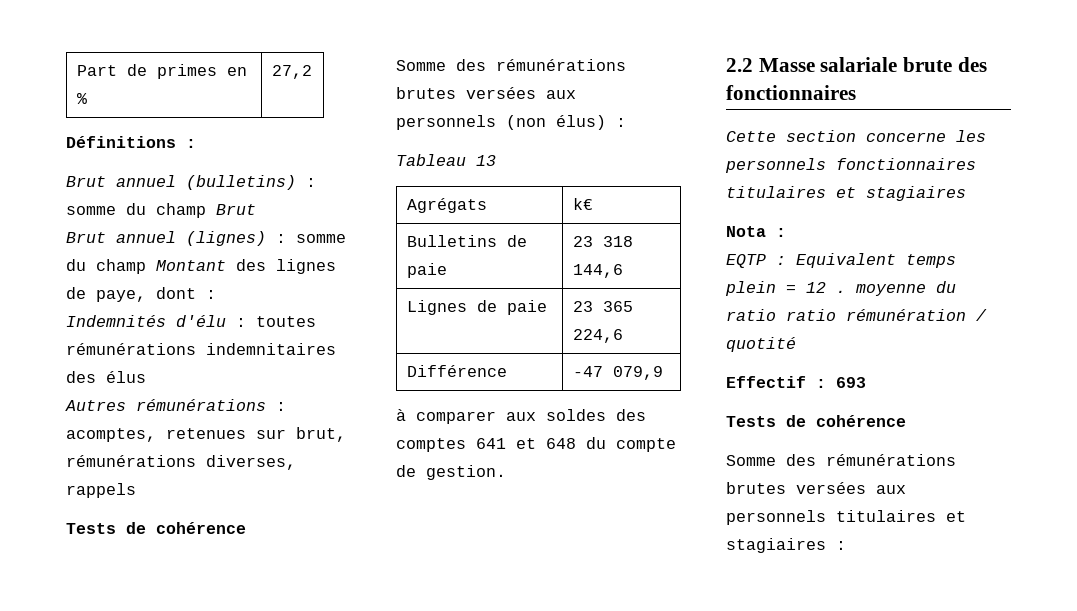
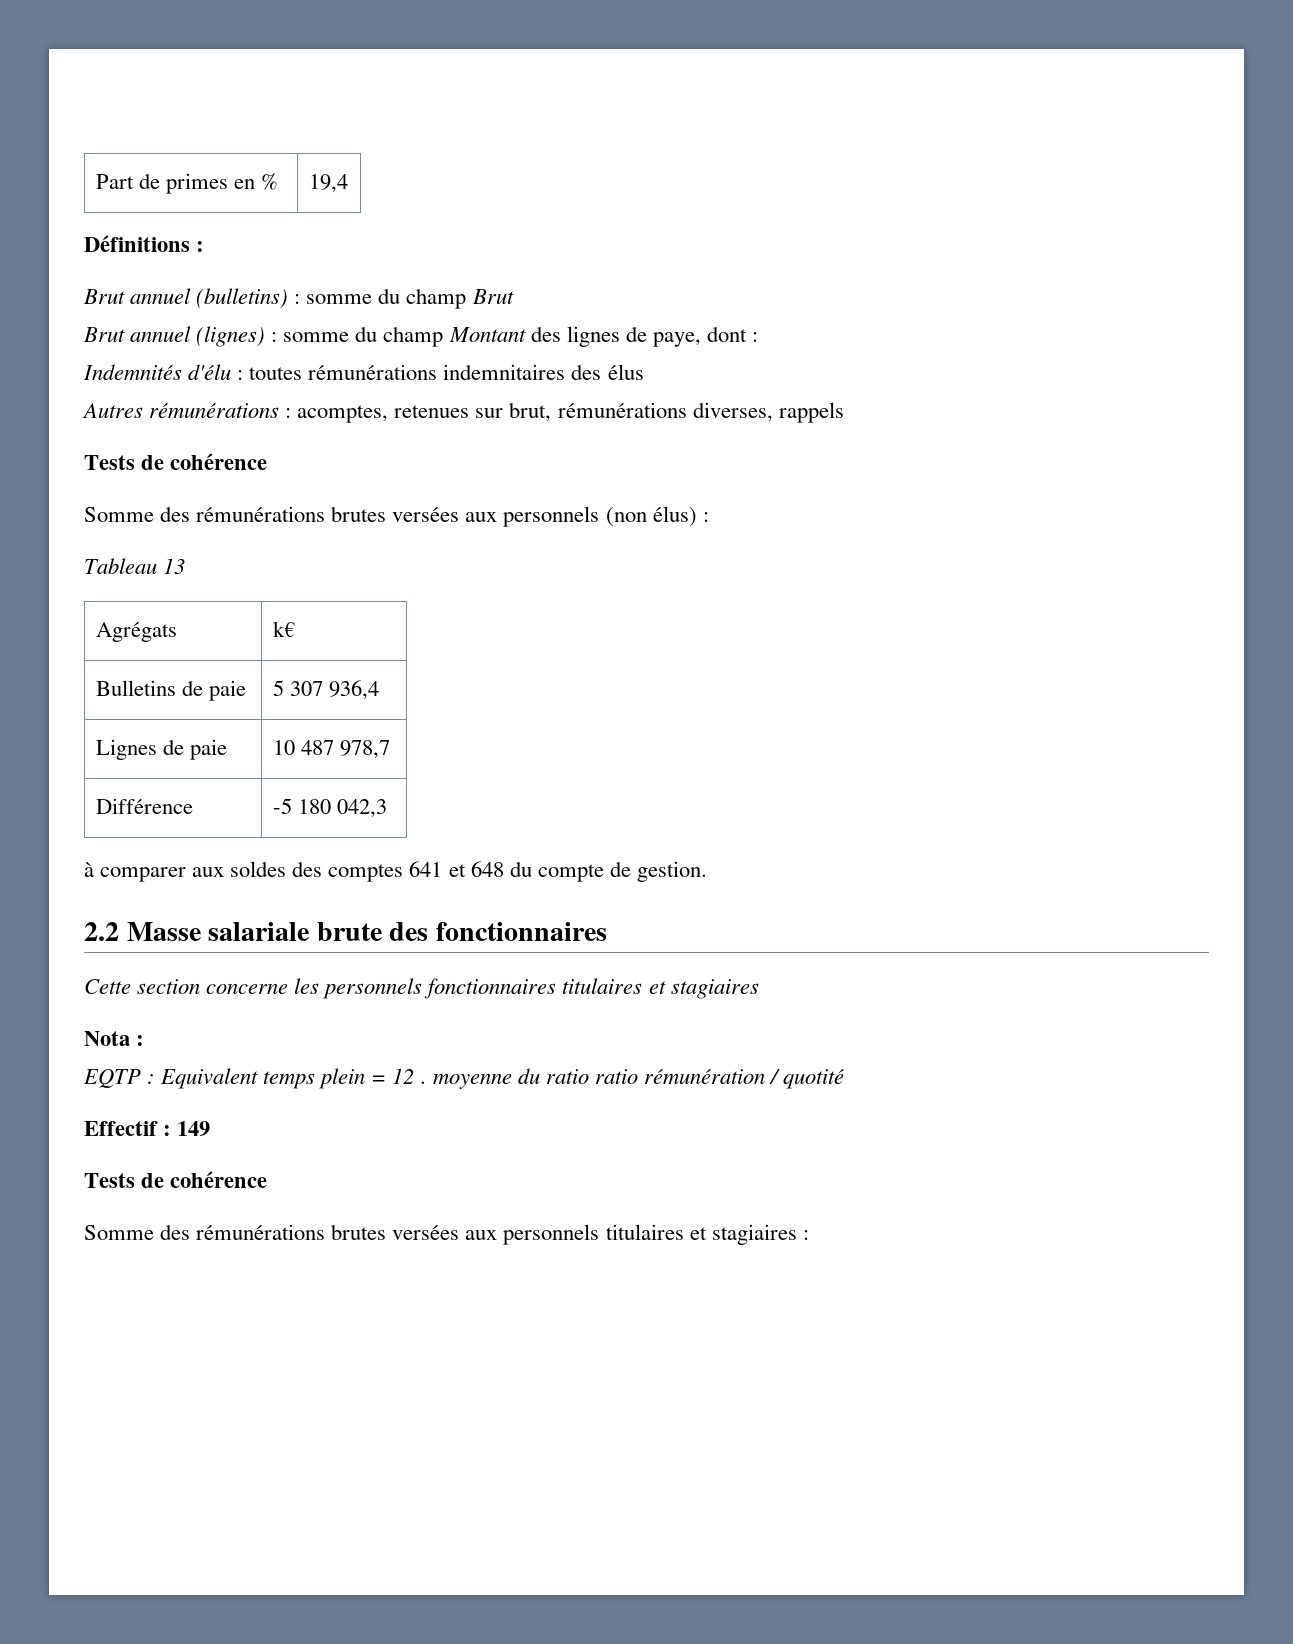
- Part de primes en % | 27,2
+ Part de primes en % | 19,4
- Bulletins de paie | 23 318 144,6
+ Bulletins de paie | 5 307 936,4
- Lignes de paie | 23 365 224,6
- Différence | -47 079,9
+ Lignes de paie | 10 487 978,7
+ Différence | -5 180 042,3
- Effectif : 693
+ Effectif : 149

